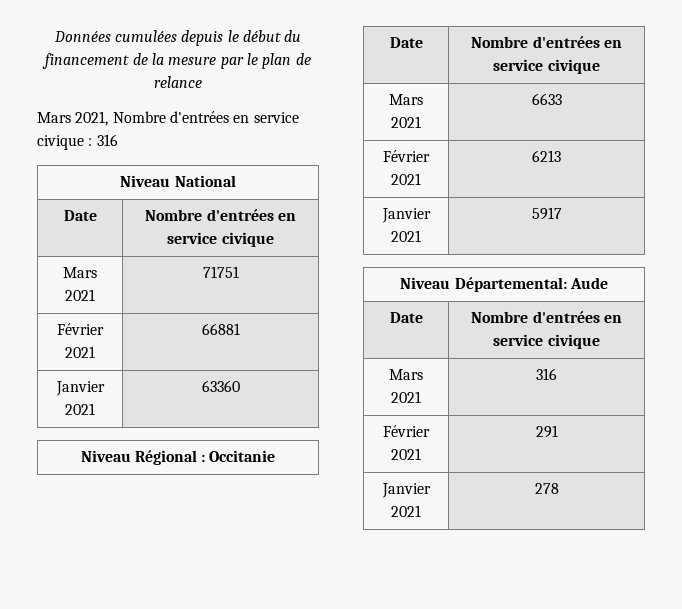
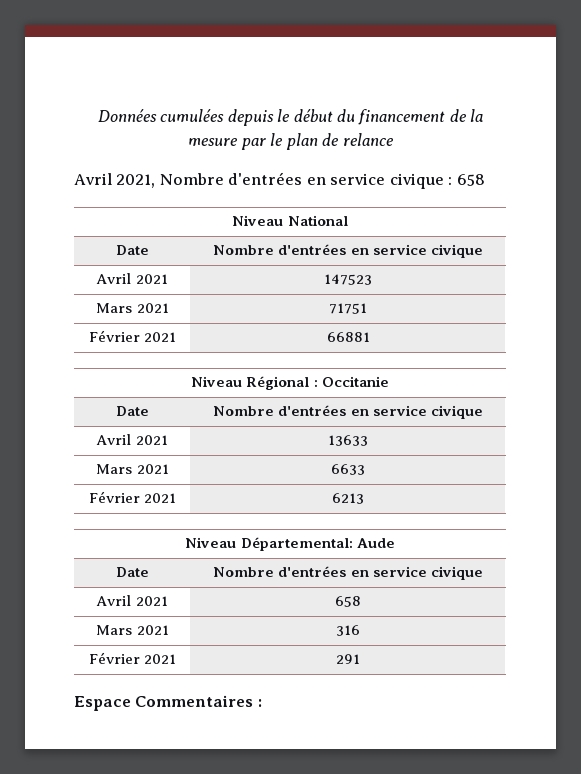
- Mars 2021, Nombre d'entrées en service civique : 316
+ Avril 2021, Nombre d'entrées en service civique : 658
+ Avril 2021 | 147523
- Janvier 2021 | 63360
+ Avril 2021 | 13633
- Janvier 2021 | 5917
+ Avril 2021 | 658
- Janvier 2021 | 278
+ Espace Commentaires :

